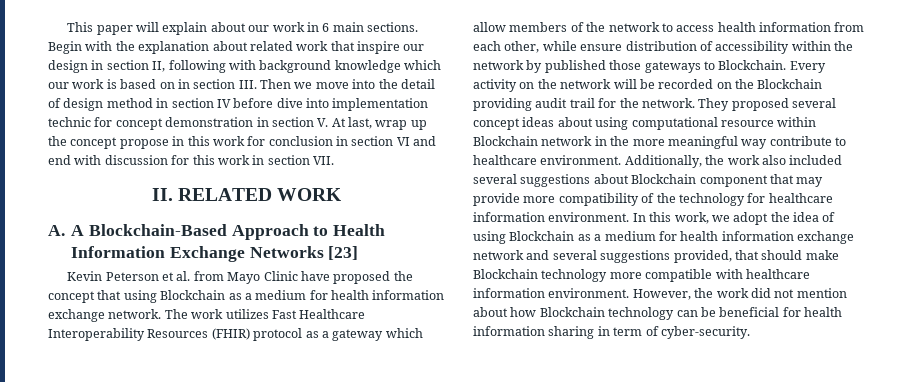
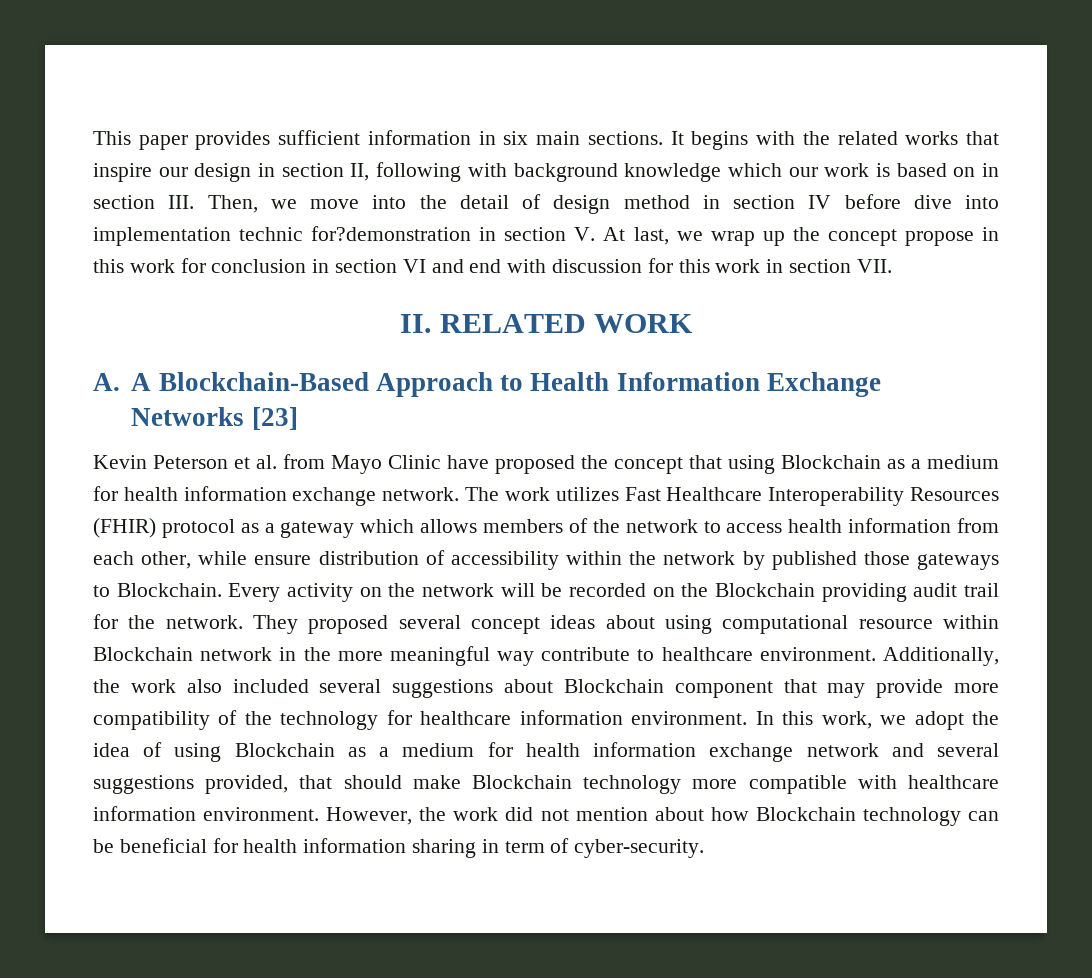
- This paper will explain about our work in 6 main sections. Begin with the explanation about related work that inspire our design in section II, following with background knowledge which our work is based on in section III. Then we move into the detail of design method in section IV before dive into implementation technic for concept demonstration in section V. At last, wrap up the concept propose in this work for conclusion in section VI and end with discussion for this work in section VII.
+ This paper provides sufficient information in six main sections. It begins with the related works that inspire our design in section II, following with background knowledge which our work is based on in section III. Then, we move into the detail of design method in section IV before dive into implementation technic for?demonstration in section V. At last, we wrap up the concept propose in this work for conclusion in section VI and end with discussion for this work in section VII.
- The work utilizes Fast Healthcare Interoperability Resources (FHIR) protocol as a gateway which allow members of the network to access health information from each other, while ensure distribution of accessibility within the network by published those gateways to Blockchain.
+ The work utilizes Fast Healthcare Interoperability Resources (FHIR) protocol as a gateway which allows members of the network to access health information from each other, while ensure distribution of accessibility within the network by published those gateways to Blockchain.

